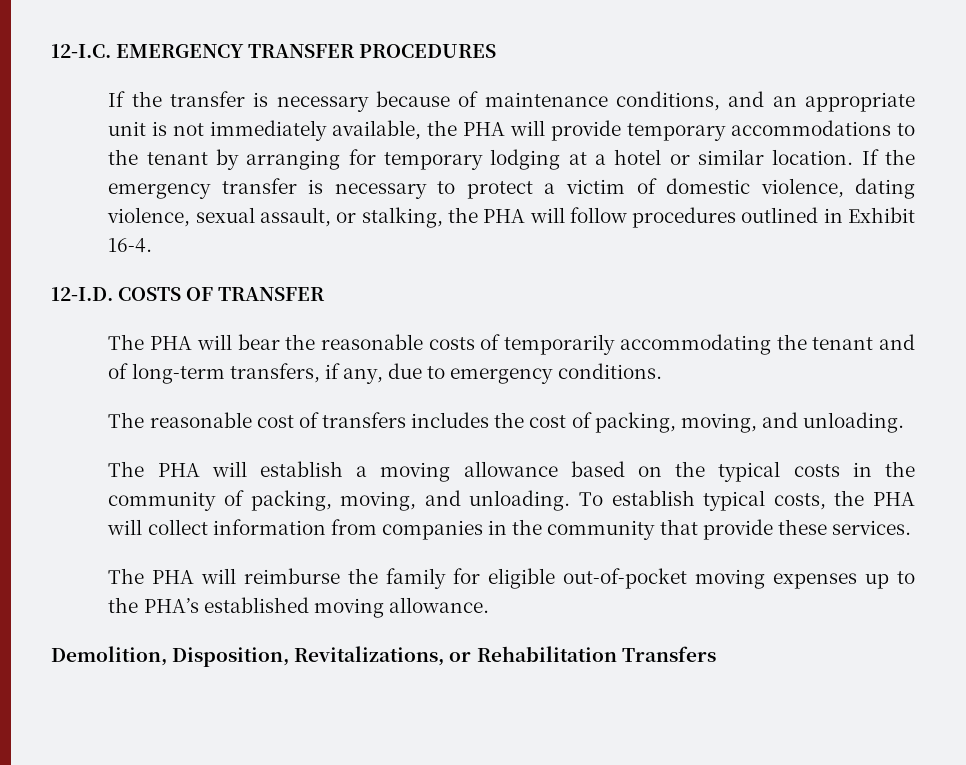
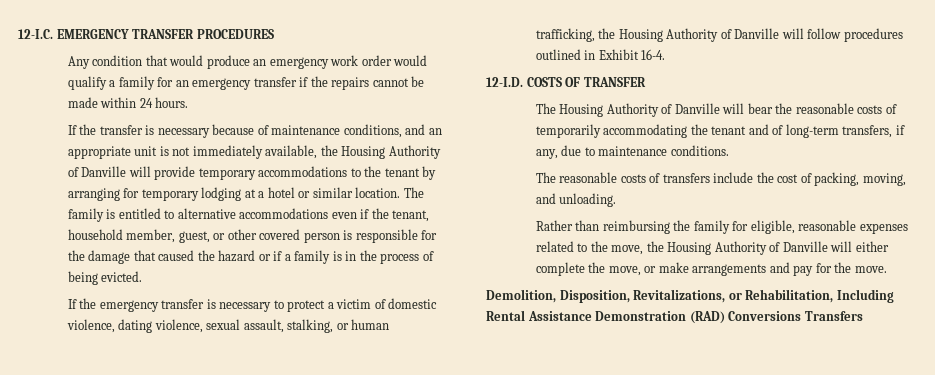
+ Any condition that would produce an emergency work order would qualify a family for an emergency transfer if the repairs cannot be made within 24 hours.
- If the transfer is necessary because of maintenance conditions, and an appropriate unit is not immediately available, the PHA will provide temporary accommodations to the tenant by arranging for temporary lodging at a hotel or similar location. If the emergency transfer is necessary to protect a victim of domestic violence, dating violence, sexual assault, or stalking, the PHA will follow procedures outlined in Exhibit 16-4.
+ If the transfer is necessary because of maintenance conditions, and an appropriate unit is not immediately available, the Housing Authority of Danville will provide temporary accommodations to the tenant by arranging for temporary lodging at a hotel or similar location. The family is entitled to alternative accommodations even if the tenant, household member, guest, or other covered person is responsible for the damage that caused the hazard or if a family is in the process of being evicted.
+ If the emergency transfer is necessary to protect a victim of domestic violence, dating violence, sexual assault, stalking, or human trafficking, the Housing Authority of Danville will follow procedures outlined in Exhibit 16-4.
- The PHA will bear the reasonable costs of temporarily accommodating the tenant and of long-term transfers, if any, due to emergency conditions.
+ The Housing Authority of Danville will bear the reasonable costs of temporarily accommodating the tenant and of long-term transfers, if any, due to maintenance conditions.
- The reasonable cost of transfers includes the cost of packing, moving, and unloading.
+ The reasonable costs of transfers include the cost of packing, moving, and unloading.
- The PHA will establish a moving allowance based on the typical costs in the community of packing, moving, and unloading. To establish typical costs, the PHA will collect information from companies in the community that provide these services.
- The PHA will reimburse the family for eligible out-of-pocket moving expenses up to the PHA’s established moving allowance.
- Demolition, Disposition, Revitalizations, or Rehabilitation Transfers
+ Rather than reimbursing the family for eligible, reasonable expenses related to the move, the Housing Authority of Danville will either complete the move, or make arrangements and pay for the move.
+ Demolition, Disposition, Revitalizations, or Rehabilitation, Including Rental Assistance Demonstration (RAD) Conversions Transfers

